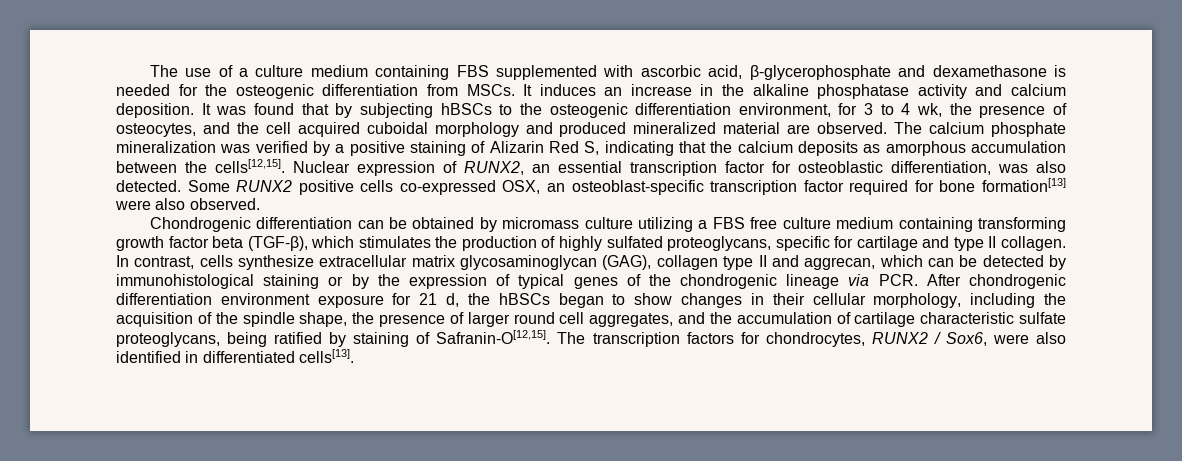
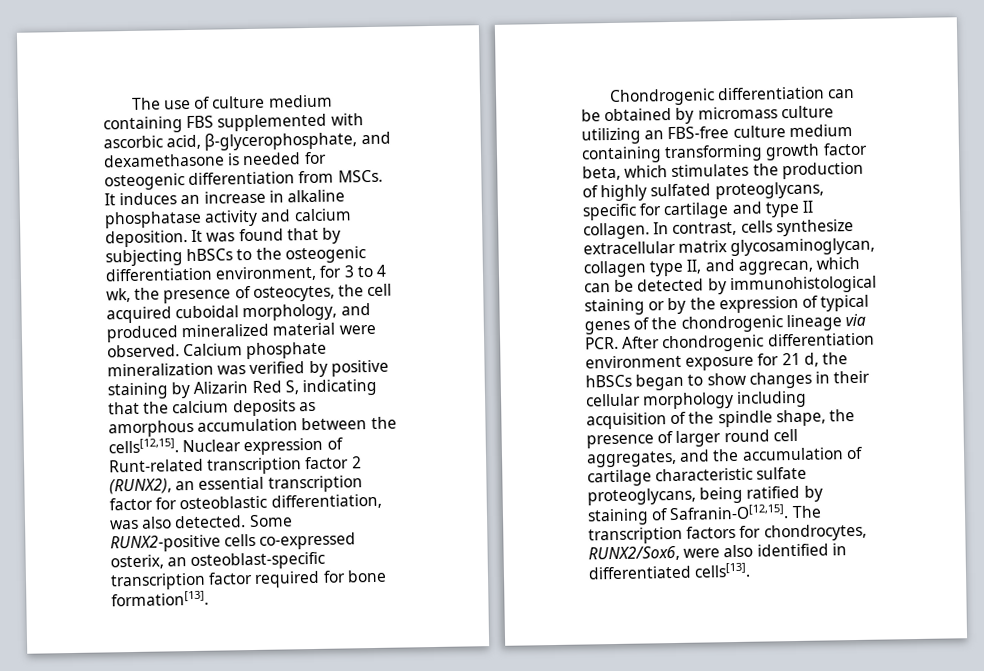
- The use of a culture medium containing FBS supplemented with ascorbic acid, β-glycerophosphate and dexamethasone is needed for the osteogenic differentiation from MSCs.
+ The use of culture medium containing FBS supplemented with ascorbic acid, β-glycerophosphate, and dexamethasone is needed for osteogenic differentiation from MSCs.
- It induces an increase in the alkaline phosphatase activity and calcium deposition.
+ It induces an increase in alkaline phosphatase activity and calcium deposition.
- It was found that by subjecting hBSCs to the osteogenic differentiation environment, for 3 to 4 wk, the presence of osteocytes, and the cell acquired cuboidal morphology and produced mineralized material are observed. The calcium phosphate mineralization was verified by a positive staining of Alizarin Red S, indicating that the calcium deposits as amorphous accumulation between the cells[12,15].
+ It was found that by subjecting hBSCs to the osteogenic differentiation environment, for 3 to 4 wk, the presence of osteocytes, the cell acquired cuboidal morphology, and produced mineralized material were observed. Calcium phosphate mineralization was verified by positive staining by Alizarin Red S, indicating that the calcium deposits as amorphous accumulation between the cells[12,15].
- Nuclear expression of RUNX2, an essential transcription factor for osteoblastic differentiation, was also detected.
+ Nuclear expression of Runt-related transcription factor 2 (RUNX2), an essential transcription factor for osteoblastic differentiation, was also detected.
- Some RUNX2 positive cells co-expressed OSX, an osteoblast-specific transcription factor required for bone formation[13] were also observed.
+ Some RUNX2-positive cells co-expressed osterix, an osteoblast-specific transcription factor required for bone formation[13].
- Chondrogenic differentiation can be obtained by micromass culture utilizing a FBS free culture medium containing transforming growth factor beta (TGF-β), which stimulates the production of highly sulfated proteoglycans, specific for cartilage and type II collagen.
+ Chondrogenic differentiation can be obtained by micromass culture utilizing an FBS-free culture medium containing transforming growth factor beta, which stimulates the production of highly sulfated proteoglycans, specific for cartilage and type II collagen.
- In contrast, cells synthesize extracellular matrix glycosaminoglycan (GAG), collagen type II and aggrecan, which can be detected by immunohistological staining or by the expression of typical genes of the chondrogenic lineage via PCR. After chondrogenic differentiation environment exposure for 21 d, the hBSCs began to show changes in their cellular morphology, including the acquisition of the spindle shape, the presence of larger round cell aggregates, and the accumulation of cartilage characteristic sulfate proteoglycans, being ratified by staining of Safranin-O[12,15].
+ In contrast, cells synthesize extracellular matrix glycosaminoglycan, collagen type II, and aggrecan, which can be detected by immunohistological staining or by the expression of typical genes of the chondrogenic lineage via PCR. After chondrogenic differentiation environment exposure for 21 d, the hBSCs began to show changes in their cellular morphology including acquisition of the spindle shape, the presence of larger round cell aggregates, and the accumulation of cartilage characteristic sulfate proteoglycans, being ratified by staining of Safranin-O[12,15].
- The transcription factors for chondrocytes, RUNX2 / Sox6, were also identified in differentiated cells[13].
+ The transcription factors for chondrocytes, RUNX2/Sox6, were also identified in differentiated cells[13].

